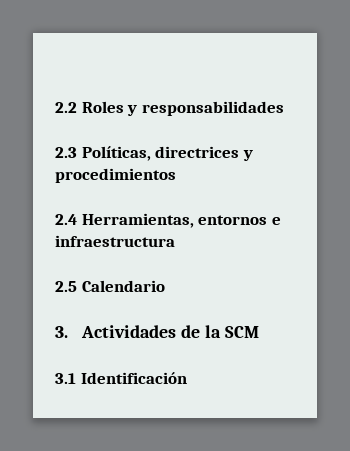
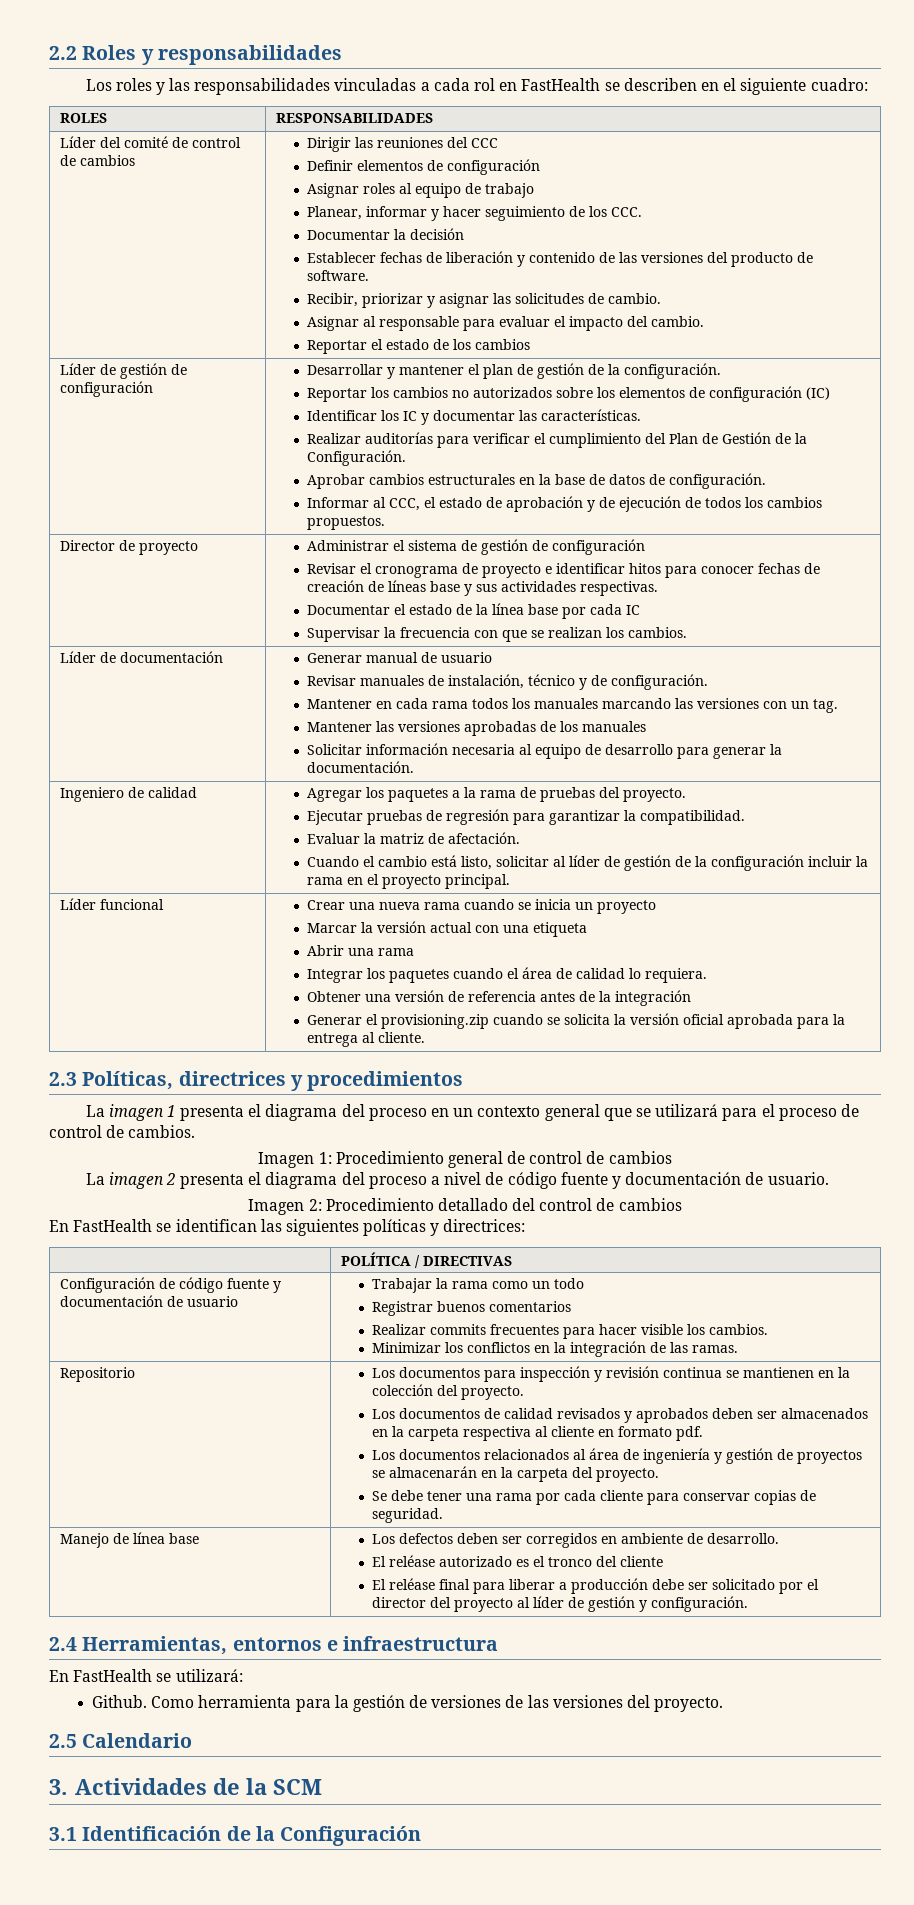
+ Los roles y las responsabilidades vinculadas a cada rol en FastHealth se describen en el siguiente cuadro:
+ ROLES | RESPONSABILIDADES
+ Líder del comité de control de cambios | Dirigir las reuniones del CCC
+ Definir elementos de configuración
+ Asignar roles al equipo de trabajo
+ Planear, informar y hacer seguimiento de los CCC.
+ Documentar la decisión
+ Establecer fechas de liberación y contenido de las versiones del producto de software.
+ Recibir, priorizar y asignar las solicitudes de cambio.
+ Asignar al responsable para evaluar el impacto del cambio.
+ Reportar el estado de los cambios
+ Líder de gestión de configuración | Desarrollar y mantener el plan de gestión de la configuración.
+ Reportar los cambios no autorizados sobre los elementos de configuración (IC)
+ Identificar los IC y documentar las características.
+ Realizar auditorías para verificar el cumplimiento del Plan de Gestión de la Configuración.
+ Aprobar cambios estructurales en la base de datos de configuración.
+ Informar al CCC, el estado de aprobación y de ejecución de todos los cambios propuestos.
+ Director de proyecto | Administrar el sistema de gestión de configuración
+ Revisar el cronograma de proyecto e identificar hitos para conocer fechas de creación de líneas base y sus actividades respectivas.
+ Documentar el estado de la línea base por cada IC
+ Supervisar la frecuencia con que se realizan los cambios.
+ Líder de documentación | Generar manual de usuario
+ Revisar manuales de instalación, técnico y de configuración.
+ Mantener en cada rama todos los manuales marcando las versiones con un tag.
+ Mantener las versiones aprobadas de los manuales
+ Solicitar información necesaria al equipo de desarrollo para generar la documentación.
+ Ingeniero de calidad | Agregar los paquetes a la rama de pruebas del proyecto.
+ Ejecutar pruebas de regresión para garantizar la compatibilidad.
+ Evaluar la matriz de afectación.
+ Cuando el cambio está listo, solicitar al líder de gestión de la configuración incluir la rama en el proyecto principal.
+ Líder funcional | Crear una nueva rama cuando se inicia un proyecto
+ Marcar la versión actual con una etiqueta
+ Abrir una rama
+ Integrar los paquetes cuando el área de calidad lo requiera.
+ Obtener una versión de referencia antes de la integración
+ Generar el provisioning.zip cuando se solicita la versión oficial aprobada para la entrega al cliente.
+ La imagen 1 presenta el diagrama del proceso en un contexto general que se utilizará para el proceso de control de cambios.
+ Imagen 1: Procedimiento general de control de cambios
+ La imagen 2 presenta el diagrama del proceso a nivel de código fuente y documentación de usuario.
+ Imagen 2: Procedimiento detallado del control de cambios
+ En FastHealth se identifican las siguientes políticas y directrices:
+ | POLÍTICA / DIRECTIVAS
+ Configuración de código fuente y documentación de usuario | Trabajar la rama como un todo
+ Registrar buenos comentarios
+ Realizar commits frecuentes para hacer visible los cambios.
+ Minimizar los conflictos en la integración de las ramas.
+ Repositorio | Los documentos para inspección y revisión continua se mantienen en la colección del proyecto.
+ Los documentos de calidad revisados y aprobados deben ser almacenados en la carpeta respectiva al cliente en formato pdf.
+ Los documentos relacionados al área de ingeniería y gestión de proyectos se almacenarán en la carpeta del proyecto.
+ Se debe tener una rama por cada cliente para conservar copias de seguridad.
+ Manejo de línea base | Los defectos deben ser corregidos en ambiente de desarrollo.
+ El reléase autorizado es el tronco del cliente
+ El reléase final para liberar a producción debe ser solicitado por el director del proyecto al líder de gestión y configuración.
+ En FastHealth se utilizará:
+ Github. Como herramienta para la gestión de versiones de las versiones del proyecto.
- 3.1 Identificación
+ 3.1 Identificación de la Configuración

